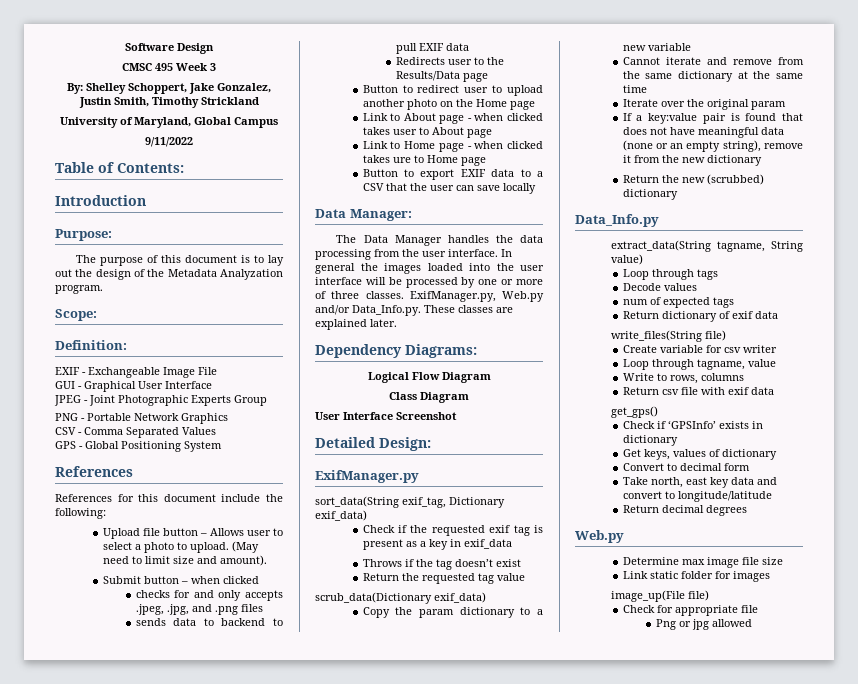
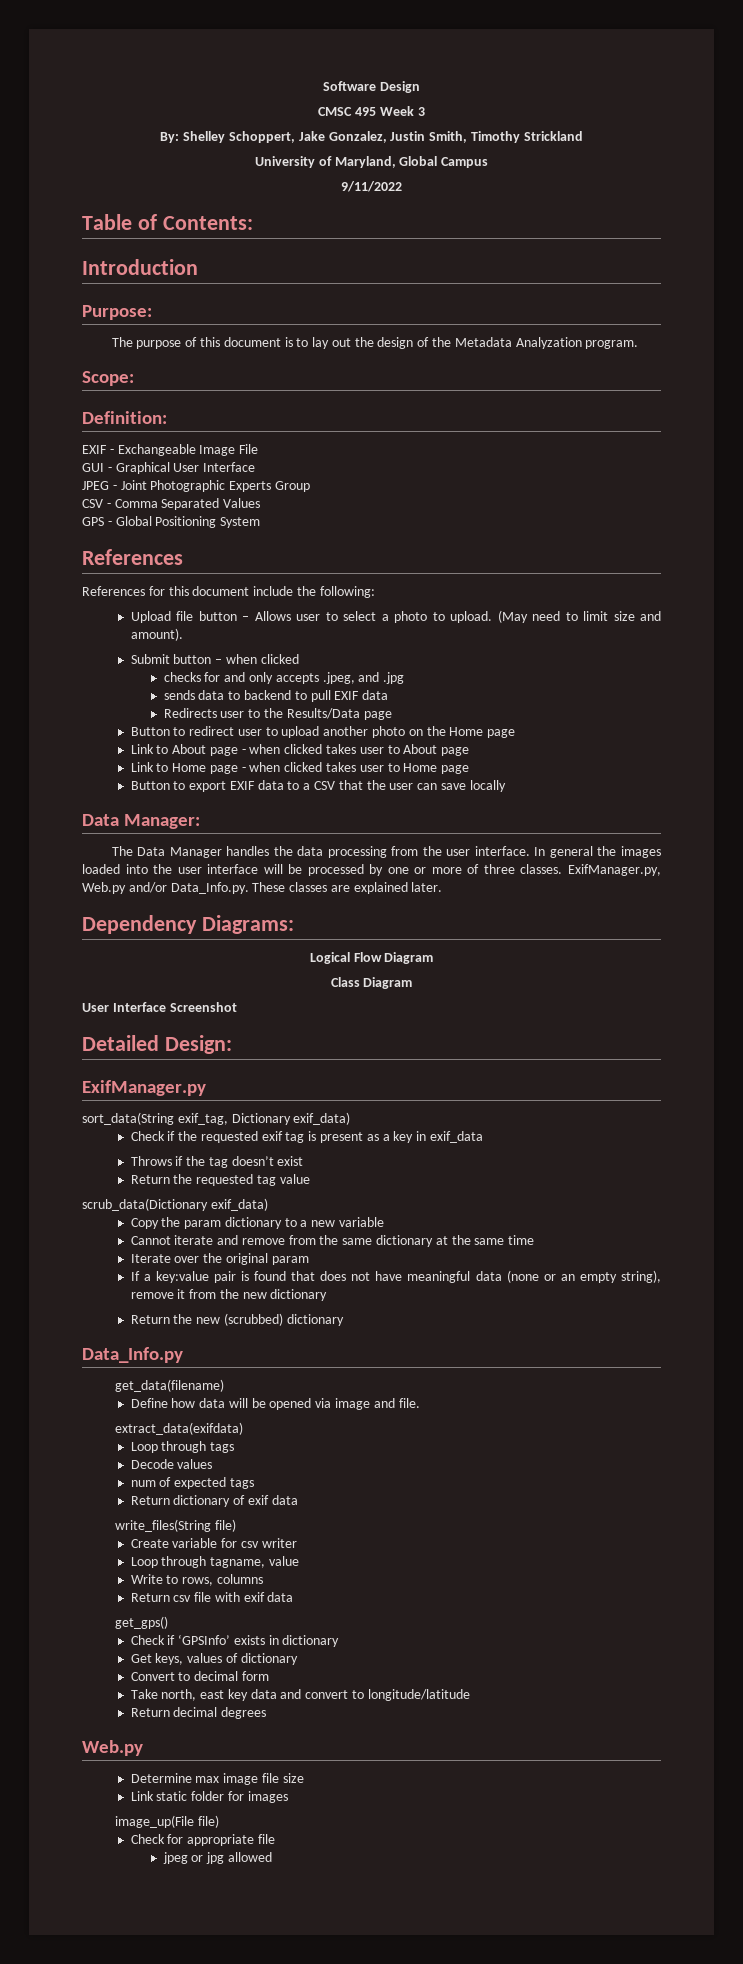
- PNG - Portable Network Graphics
- checks for and only accepts .jpeg, .jpg, and .png files
+ checks for and only accepts .jpeg, and .jpg
- Link to Home page - when clicked takes ure to Home page
+ Link to Home page - when clicked takes user to Home page
- extract_data(String tagname, String value)
+ get_data(filename)
+ Define how data will be opened via image and file.
+ extract_data(exifdata)
- Png or jpg allowed
+ jpeg or jpg allowed

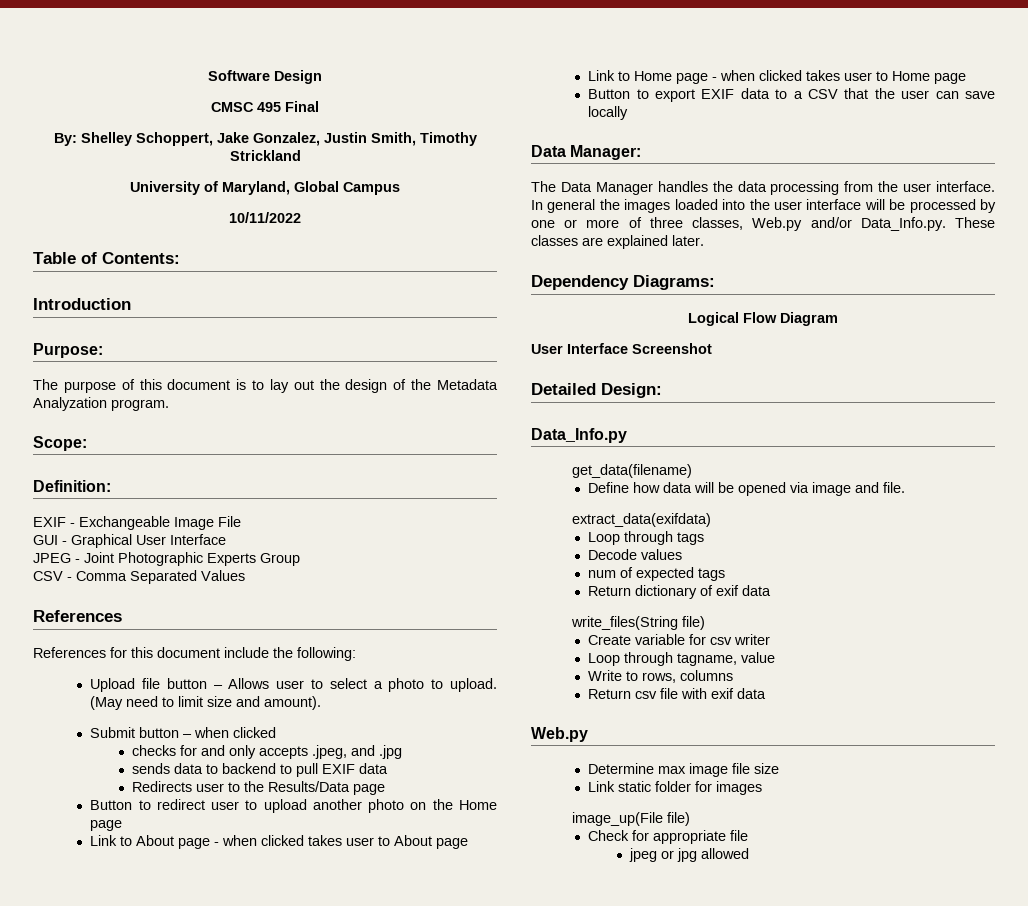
- CMSC 495 Week 3
+ CMSC 495 Final
- 9/11/2022
+ 10/11/2022
- GPS - Global Positioning System
- In general the images loaded into the user interface will be processed by one or more of three classes. ExifManager.py, Web.py and/or Data_Info.py. These classes are explained later.
+ In general the images loaded into the user interface will be processed by one or more of three classes, Web.py and/or Data_Info.py. These classes are explained later.
- Class Diagram
- ExifManager.py
- sort_data(String exif_tag, Dictionary exif_data)
- Check if the requested exif tag is present as a key in exif_data
- Throws if the tag doesn’t exist
- Return the requested tag value
- scrub_data(Dictionary exif_data)
- Copy the param dictionary to a new variable
- Cannot iterate and remove from the same dictionary at the same time
- Iterate over the original param
- If a key:value pair is found that does not have meaningful data (none or an empty string), remove it from the new dictionary
- Return the new (scrubbed) dictionary
- get_gps()
- Check if ‘GPSInfo’ exists in dictionary
- Get keys, values of dictionary
- Convert to decimal form
- Take north, east key data and convert to longitude/latitude
- Return decimal degrees

